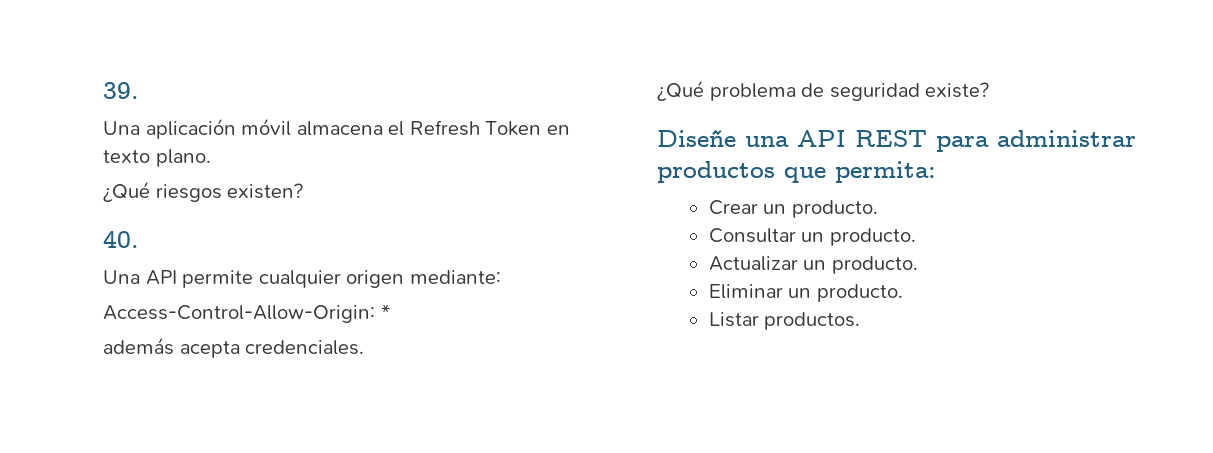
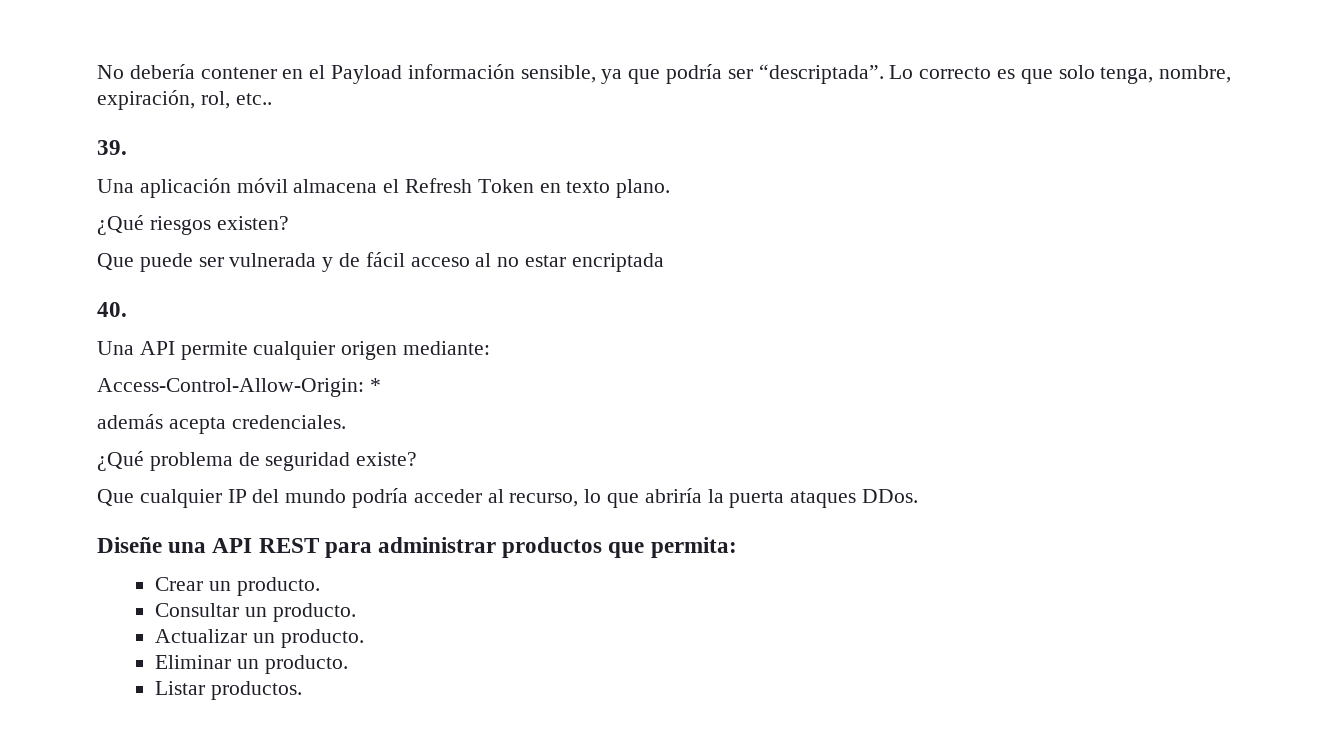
+ No debería contener en el Payload información sensible, ya que podría ser “descriptada”. Lo correcto es que solo tenga, nombre, expiración, rol, etc..
+ Que puede ser vulnerada y de fácil acceso al no estar encriptada
+ Que cualquier IP del mundo podría acceder al recurso, lo que abriría la puerta ataques DDos.

